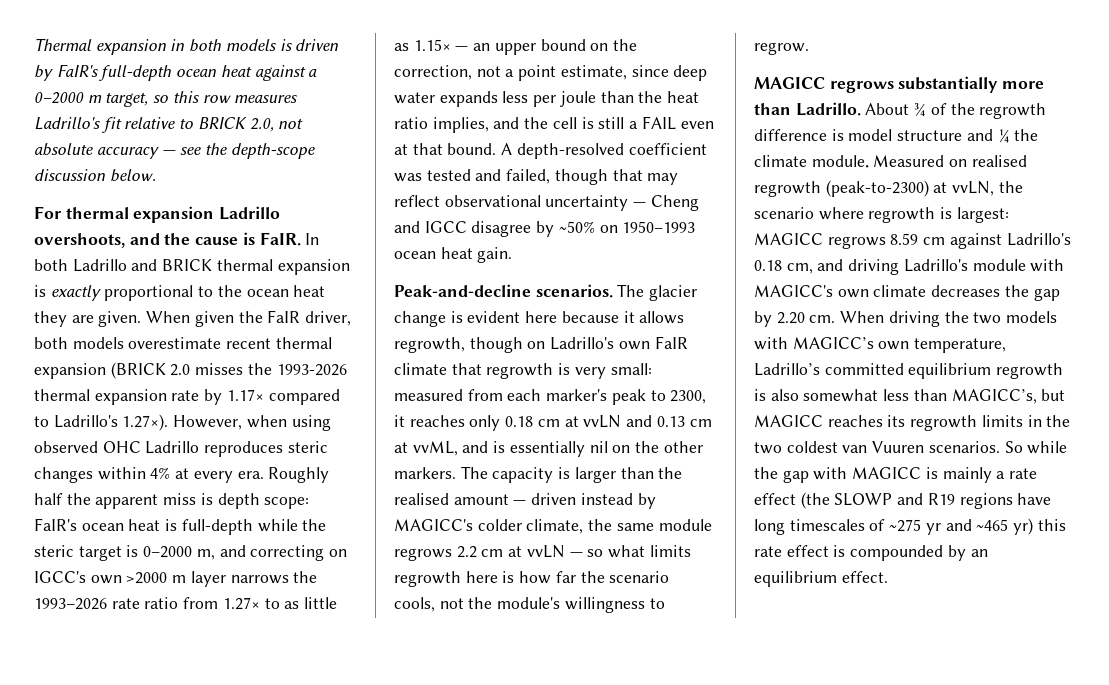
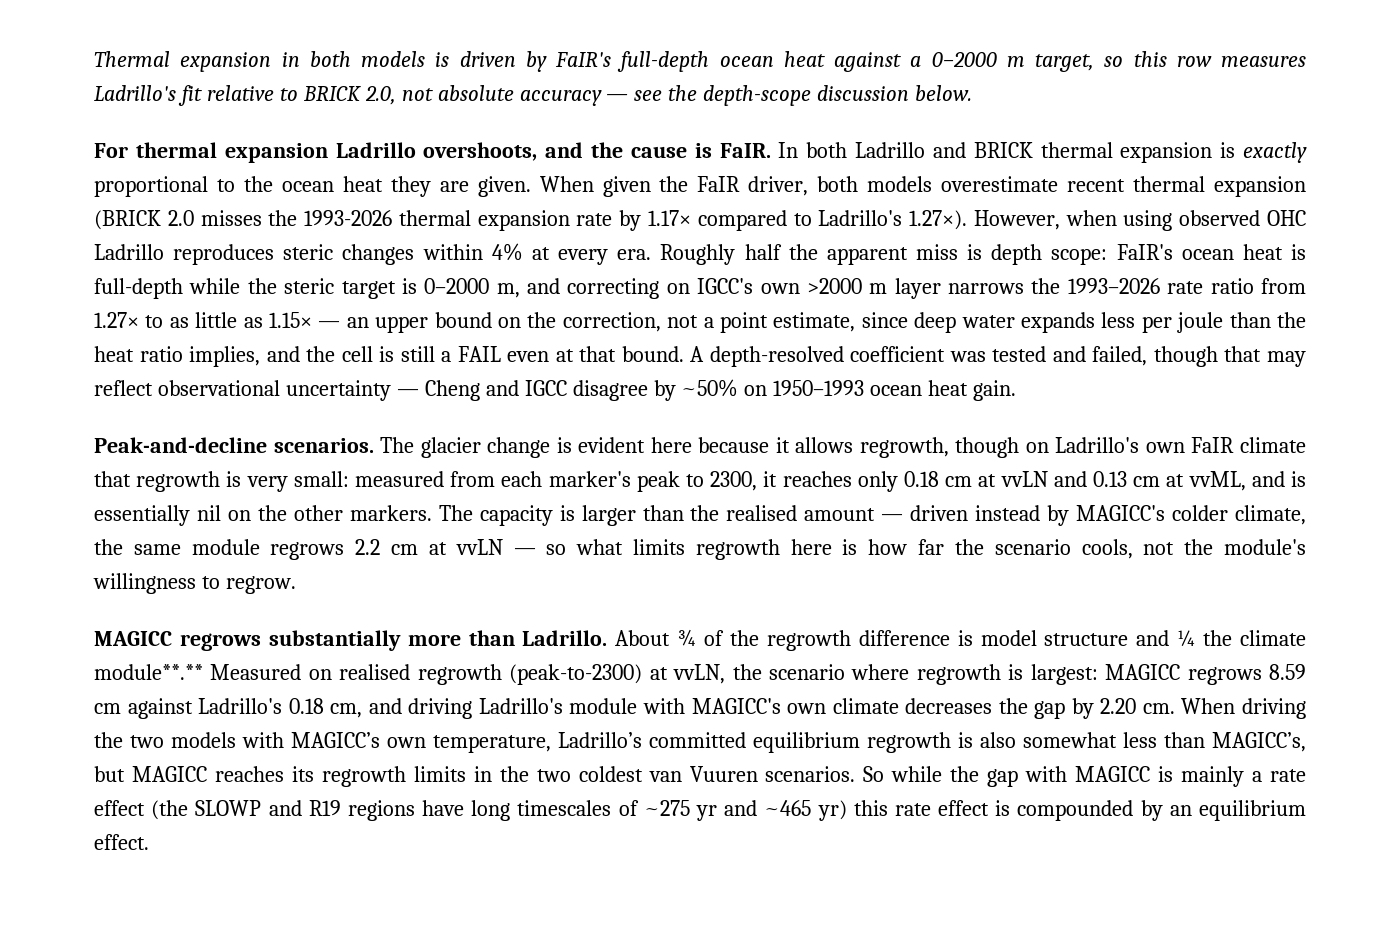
- About ¾ of the regrowth difference is model structure and ¼ the climate module. Measured on realised regrowth (peak-to-2300) at vvLN, the scenario where regrowth is largest: MAGICC regrows 8.59 cm against Ladrillo's 0.18 cm, and driving Ladrillo's module with MAGICC's own climate decreases the gap by 2.20 cm.
+ About ¾ of the regrowth difference is model structure and ¼ the climate module**.** Measured on realised regrowth (peak-to-2300) at vvLN, the scenario where regrowth is largest: MAGICC regrows 8.59 cm against Ladrillo's 0.18 cm, and driving Ladrillo's module with MAGICC's own climate decreases the gap by 2.20 cm.

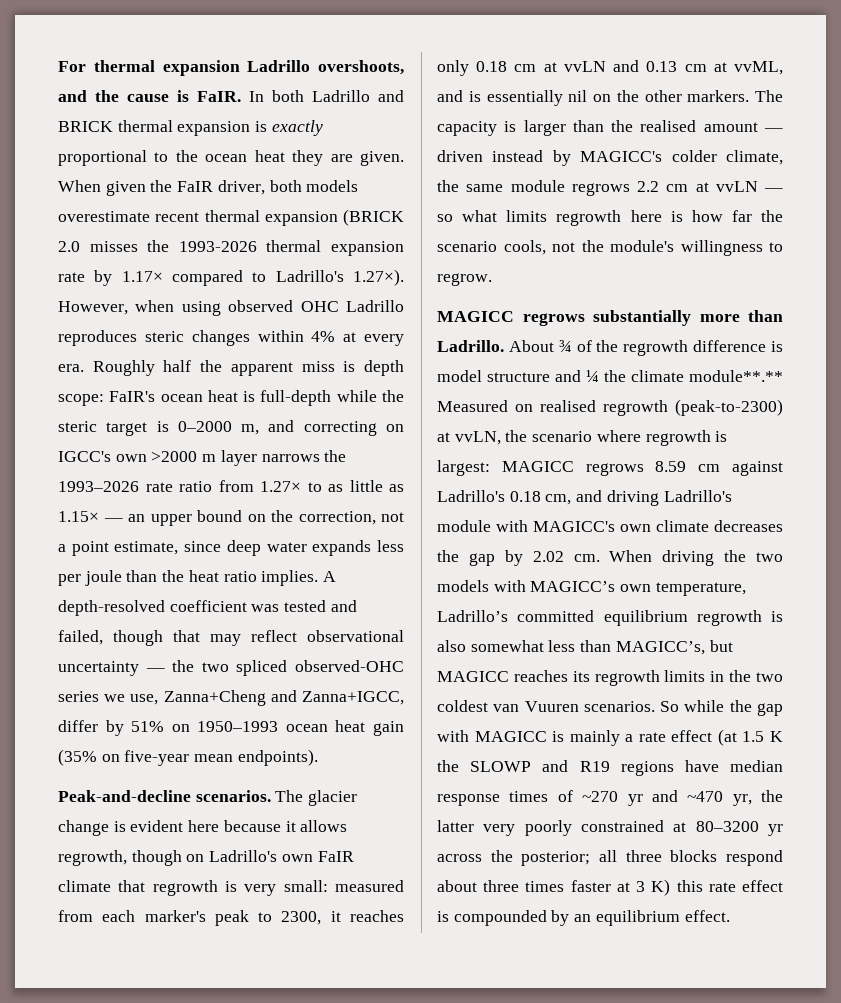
- Thermal expansion in both models is driven by FaIR's full-depth ocean heat against a 0–2000 m target, so this row measures Ladrillo's fit relative to BRICK 2.0, not absolute accuracy — see the depth-scope discussion below.
- FaIR's ocean heat is full-depth while the steric target is 0–2000 m, and correcting on IGCC's own >2000 m layer narrows the 1993–2026 rate ratio from 1.27× to as little as 1.15× — an upper bound on the correction, not a point estimate, since deep water expands less per joule than the heat ratio implies, and the cell is still a FAIL even at that bound.
+ FaIR's ocean heat is full-depth while the steric target is 0–2000 m, and correcting on IGCC's own >2000 m layer narrows the 1993–2026 rate ratio from 1.27× to as little as 1.15× — an upper bound on the correction, not a point estimate, since deep water expands less per joule than the heat ratio implies.
- A depth-resolved coefficient was tested and failed, though that may reflect observational uncertainty — Cheng and IGCC disagree by ~50% on 1950–1993 ocean heat gain.
+ A depth-resolved coefficient was tested and failed, though that may reflect observational uncertainty — the two spliced observed-OHC series we use, Zanna+Cheng and Zanna+IGCC, differ by 51% on 1950–1993 ocean heat gain (35% on five-year mean endpoints).
- About ¾ of the regrowth difference is model structure and ¼ the climate module**.** Measured on realised regrowth (peak-to-2300) at vvLN, the scenario where regrowth is largest: MAGICC regrows 8.59 cm against Ladrillo's 0.18 cm, and driving Ladrillo's module with MAGICC's own climate decreases the gap by 2.20 cm.
+ About ¾ of the regrowth difference is model structure and ¼ the climate module**.** Measured on realised regrowth (peak-to-2300) at vvLN, the scenario where regrowth is largest: MAGICC regrows 8.59 cm against Ladrillo's 0.18 cm, and driving Ladrillo's module with MAGICC's own climate decreases the gap by 2.02 cm.
- So while the gap with MAGICC is mainly a rate effect (the SLOWP and R19 regions have long timescales of ~275 yr and ~465 yr) this rate effect is compounded by an equilibrium effect.
+ So while the gap with MAGICC is mainly a rate effect (at 1.5 K the SLOWP and R19 regions have median response times of ~270 yr and ~470 yr, the latter very poorly constrained at 80–3200 yr across the posterior; all three blocks respond about three times faster at 3 K) this rate effect is compounded by an equilibrium effect.

